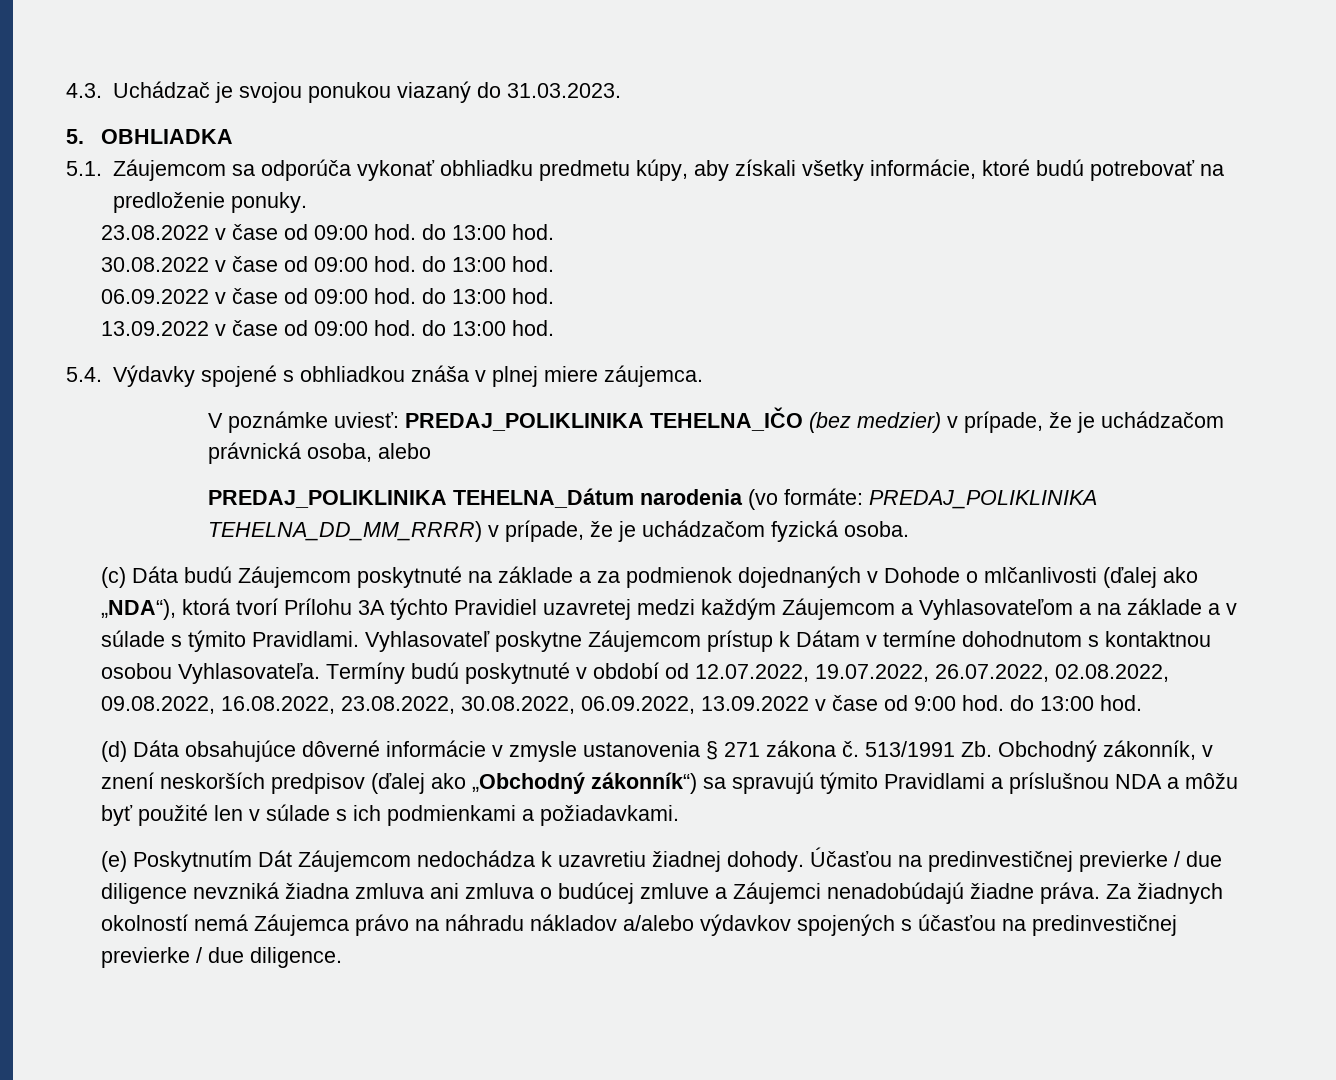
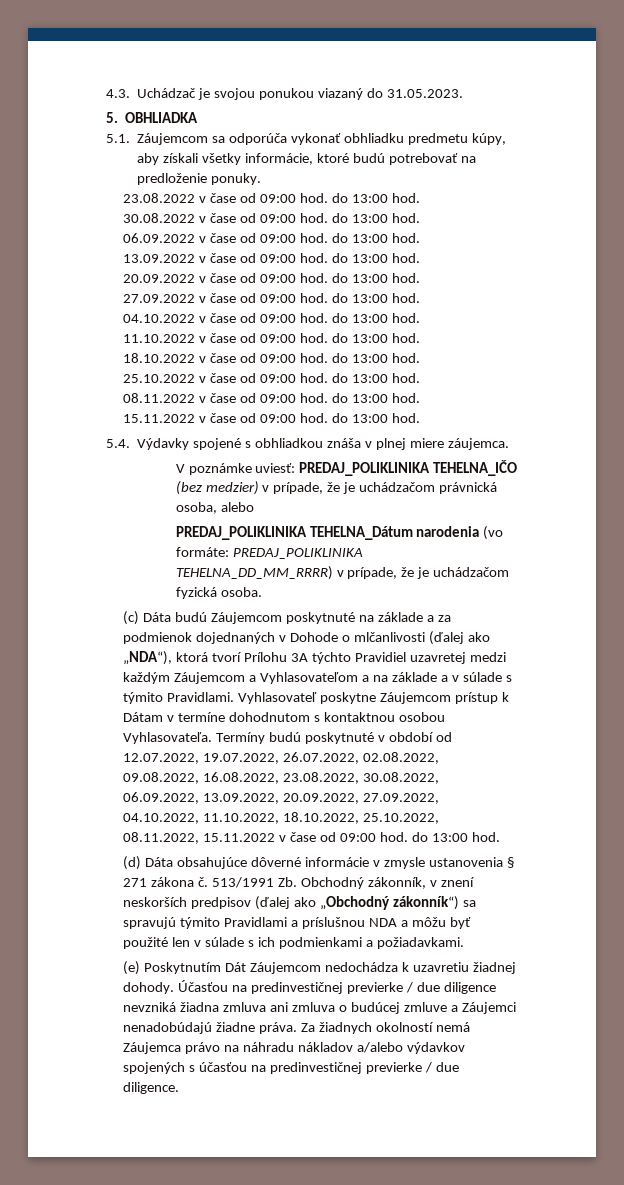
- 4.3. Uchádzač je svojou ponukou viazaný do 31.03.2023.
+ 4.3. Uchádzač je svojou ponukou viazaný do 31.05.2023.
+ 20.09.2022 v čase od 09:00 hod. do 13:00 hod.
+ 27.09.2022 v čase od 09:00 hod. do 13:00 hod.
+ 04.10.2022 v čase od 09:00 hod. do 13:00 hod.
+ 11.10.2022 v čase od 09:00 hod. do 13:00 hod.
+ 18.10.2022 v čase od 09:00 hod. do 13:00 hod.
+ 25.10.2022 v čase od 09:00 hod. do 13:00 hod.
+ 08.11.2022 v čase od 09:00 hod. do 13:00 hod.
+ 15.11.2022 v čase od 09:00 hod. do 13:00 hod.
- Termíny budú poskytnuté v období od 12.07.2022, 19.07.2022, 26.07.2022, 02.08.2022, 09.08.2022, 16.08.2022, 23.08.2022, 30.08.2022, 06.09.2022, 13.09.2022 v čase od 9:00 hod. do 13:00 hod.
+ Termíny budú poskytnuté v období od 12.07.2022, 19.07.2022, 26.07.2022, 02.08.2022, 09.08.2022, 16.08.2022, 23.08.2022, 30.08.2022, 06.09.2022, 13.09.2022, 20.09.2022, 27.09.2022, 04.10.2022, 11.10.2022, 18.10.2022, 25.10.2022, 08.11.2022, 15.11.2022 v čase od 09:00 hod. do 13:00 hod.

